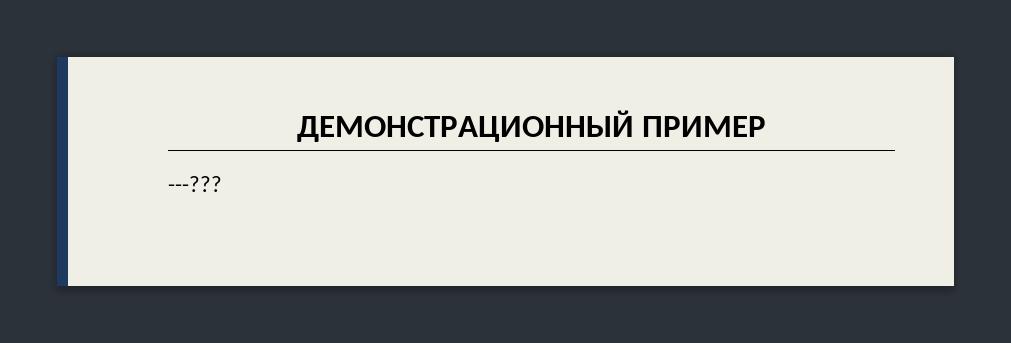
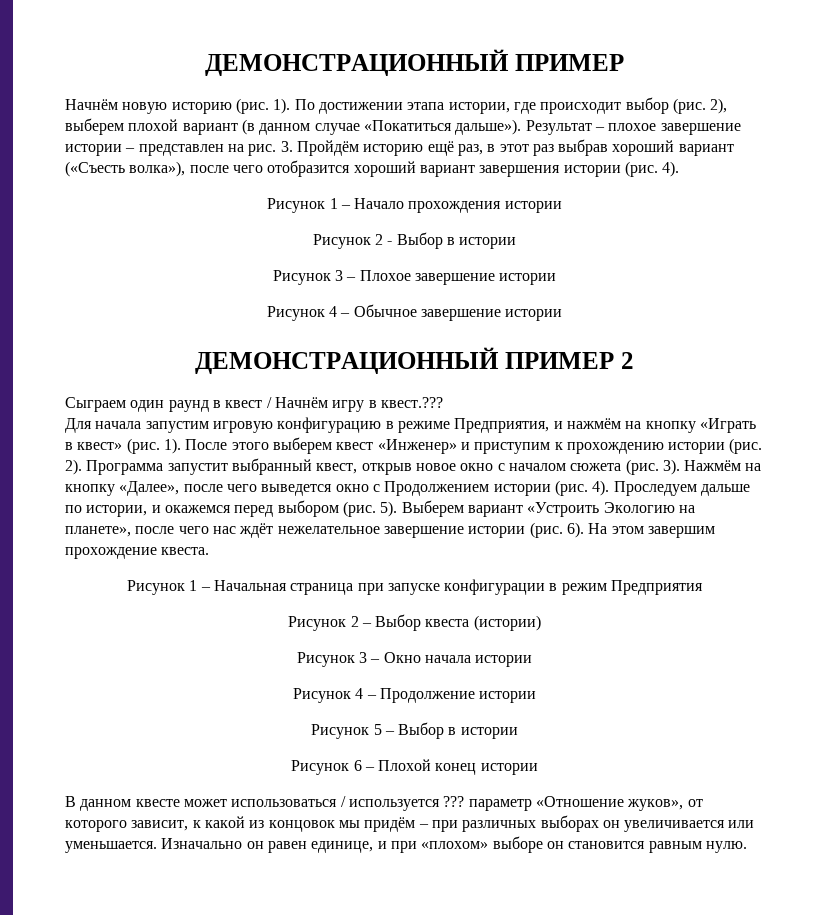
- ---???
+ Начнём новую историю (рис. 1). По достижении этапа истории, где происходит выбор (рис. 2), выберем плохой вариант (в данном случае «Покатиться дальше»). Результат – плохое завершение истории – представлен на рис. 3. Пройдём историю ещё раз, в этот раз выбрав хороший вариант («Съесть волка»), после чего отобразится хороший вариант завершения истории (рис. 4).
+ Рисунок 1 – Начало прохождения истории
+ Рисунок 2 - Выбор в истории
+ Рисунок 3 – Плохое завершение истории
+ Рисунок 4 – Обычное завершение истории
+ ДЕМОНСТРАЦИОННЫЙ ПРИМЕР 2
+ Сыграем один раунд в квест / Начнём игру в квест.???
+ Для начала запустим игровую конфигурацию в режиме Предприятия, и нажмём на кнопку «Играть в квест» (рис. 1). После этого выберем квест «Инженер» и приступим к прохождению истории (рис. 2). Программа запустит выбранный квест, открыв новое окно с началом сюжета (рис. 3). Нажмём на кнопку «Далее», после чего выведется окно с Продолжением истории (рис. 4). Проследуем дальше по истории, и окажемся перед выбором (рис. 5). Выберем вариант «Устроить Экологию на планете», после чего нас ждёт нежелательное завершение истории (рис. 6). На этом завершим прохождение квеста.
+ Рисунок 1 – Начальная страница при запуске конфигурации в режим Предприятия
+ Рисунок 2 – Выбор квеста (истории)
+ Рисунок 3 – Окно начала истории
+ Рисунок 4 – Продолжение истории
+ Рисунок 5 – Выбор в истории
+ Рисунок 6 – Плохой конец истории
+ В данном квесте может использоваться / используется ??? параметр «Отношение жуков», от которого зависит, к какой из концовок мы придём – при различных выборах он увеличивается или уменьшается. Изначально он равен единице, и при «плохом» выборе он становится равным нулю.

